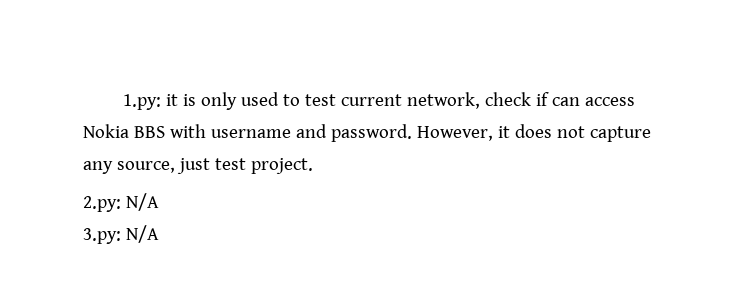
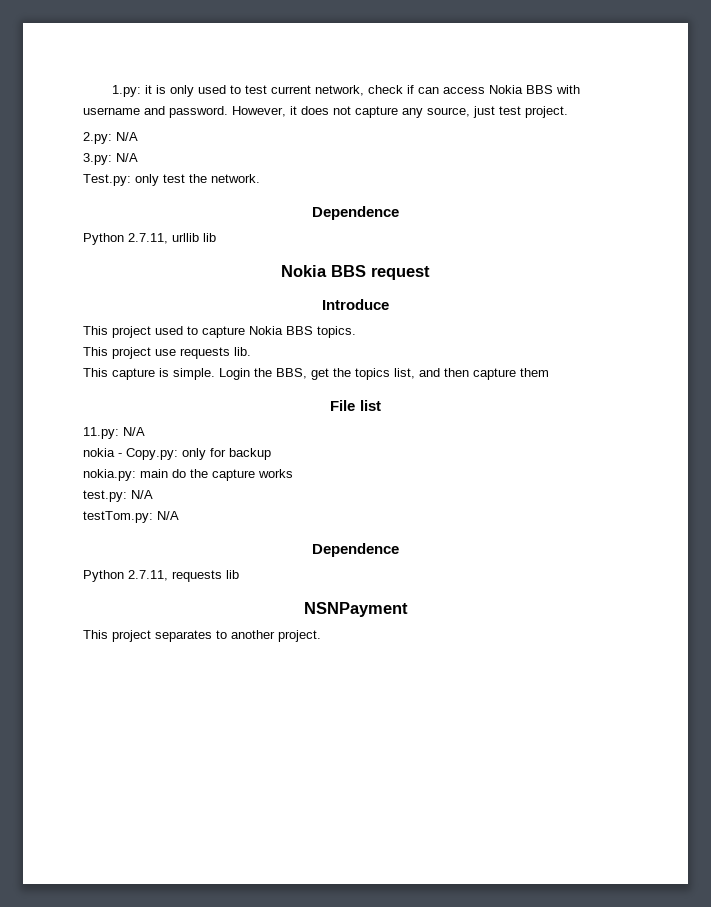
+ Test.py: only test the network.
+ Dependence
+ Python 2.7.11, urllib lib
+ Nokia BBS request
+ Introduce
+ This project used to capture Nokia BBS topics.
+ This project use requests lib.
+ This capture is simple. Login the BBS, get the topics list, and then capture them
+ File list
+ 11.py: N/A
+ nokia - Copy.py: only for backup
+ nokia.py: main do the capture works
+ test.py: N/A
+ testTom.py: N/A
+ Dependence
+ Python 2.7.11, requests lib
+ NSNPayment
+ This project separates to another project.

